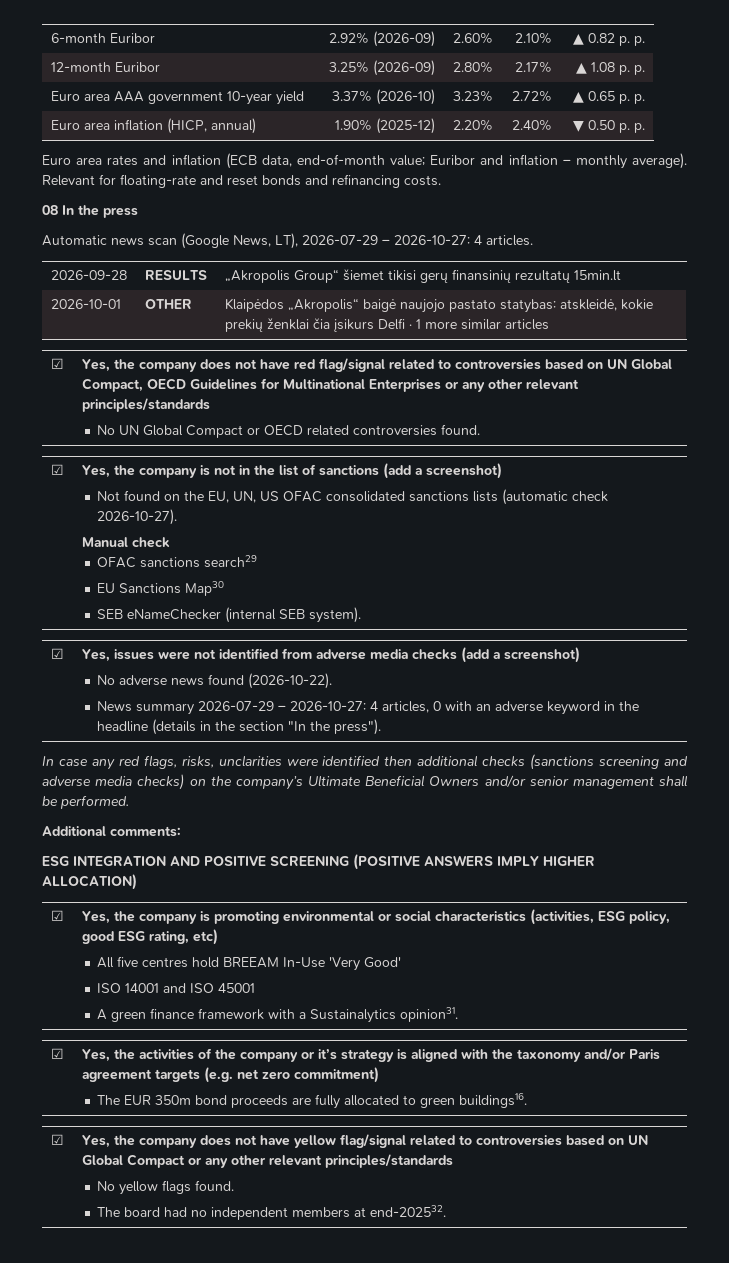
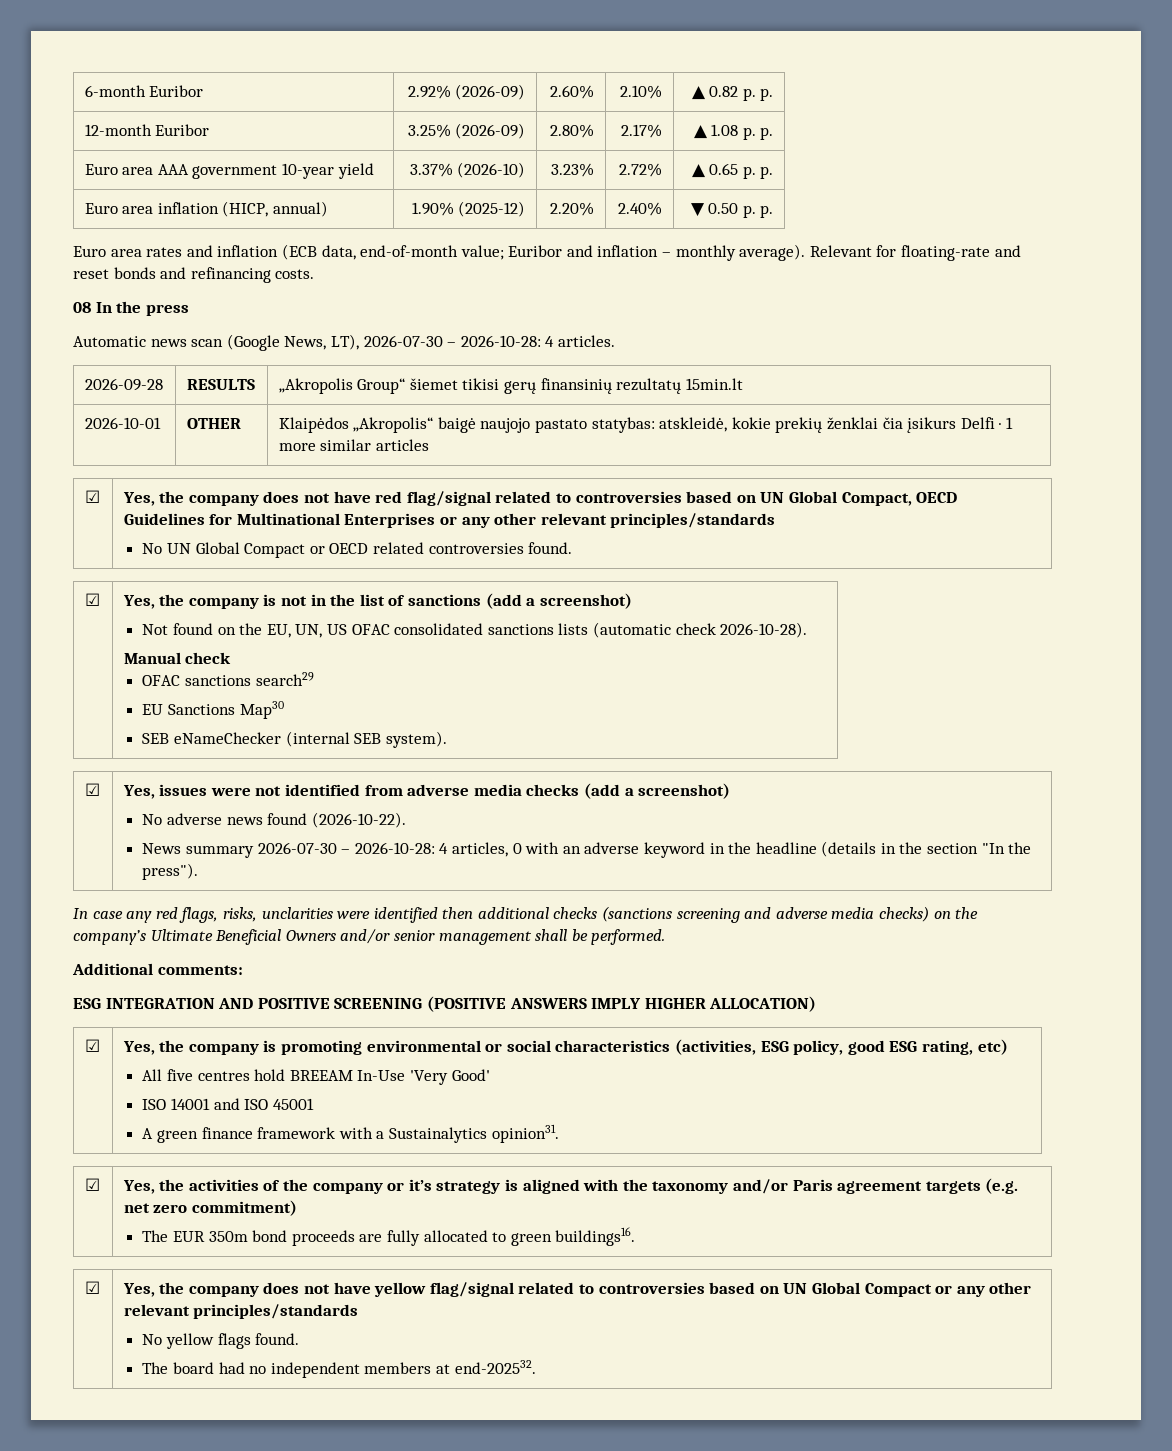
- Automatic news scan (Google News, LT), 2026-07-29 – 2026-10-27: 4 articles.
+ Automatic news scan (Google News, LT), 2026-07-30 – 2026-10-28: 4 articles.
- Not found on the EU, UN, US OFAC consolidated sanctions lists (automatic check 2026-10-27).
+ Not found on the EU, UN, US OFAC consolidated sanctions lists (automatic check 2026-10-28).
  ☑ | Yes, issues were not identified from adverse media checks (add a screenshot)
  No adverse news found (2026-10-22).
- News summary 2026-07-29 – 2026-10-27: 4 articles, 0 with an adverse keyword in the headline (details in the section "In the press").
+ News summary 2026-07-30 – 2026-10-28: 4 articles, 0 with an adverse keyword in the headline (details in the section "In the press").

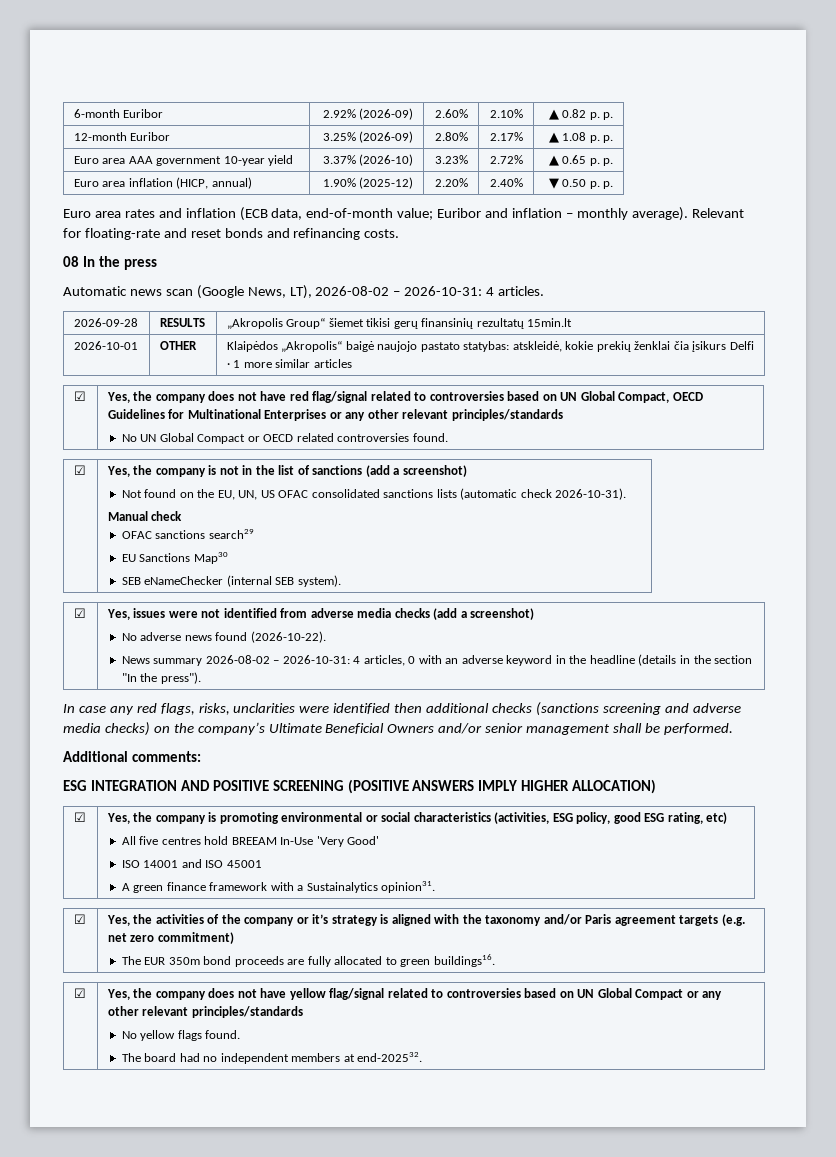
- Automatic news scan (Google News, LT), 2026-07-30 – 2026-10-28: 4 articles.
+ Automatic news scan (Google News, LT), 2026-08-02 – 2026-10-31: 4 articles.
- Not found on the EU, UN, US OFAC consolidated sanctions lists (automatic check 2026-10-28).
+ Not found on the EU, UN, US OFAC consolidated sanctions lists (automatic check 2026-10-31).
  ☑ | Yes, issues were not identified from adverse media checks (add a screenshot)
  No adverse news found (2026-10-22).
- News summary 2026-07-30 – 2026-10-28: 4 articles, 0 with an adverse keyword in the headline (details in the section "In the press").
+ News summary 2026-08-02 – 2026-10-31: 4 articles, 0 with an adverse keyword in the headline (details in the section "In the press").

